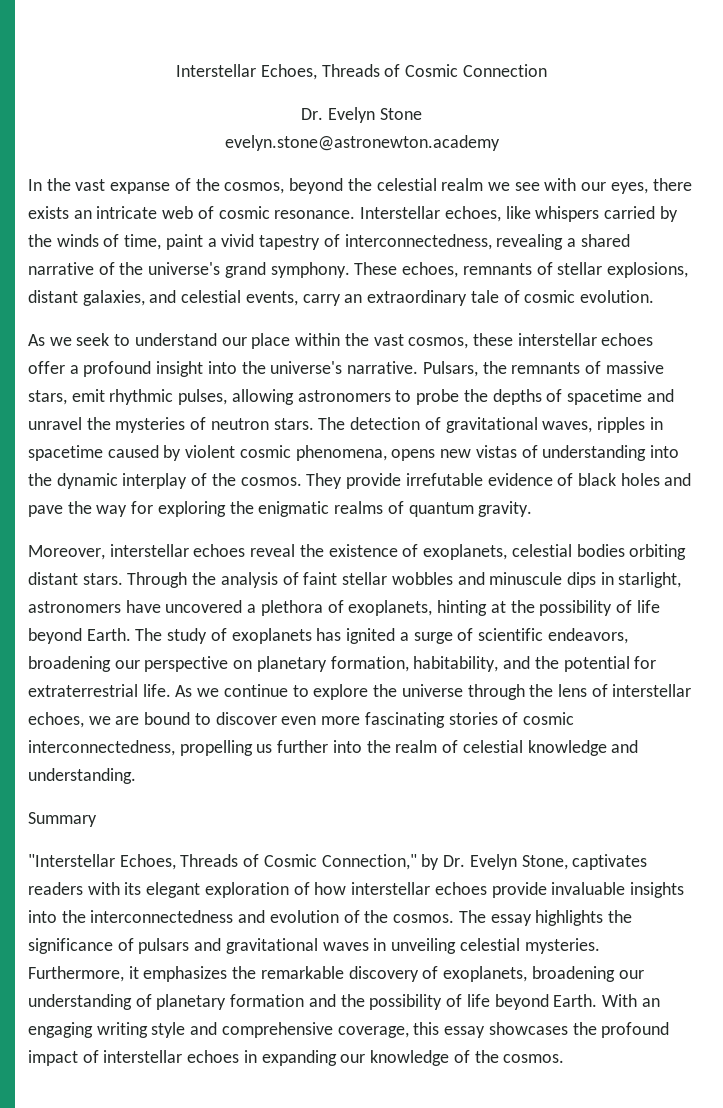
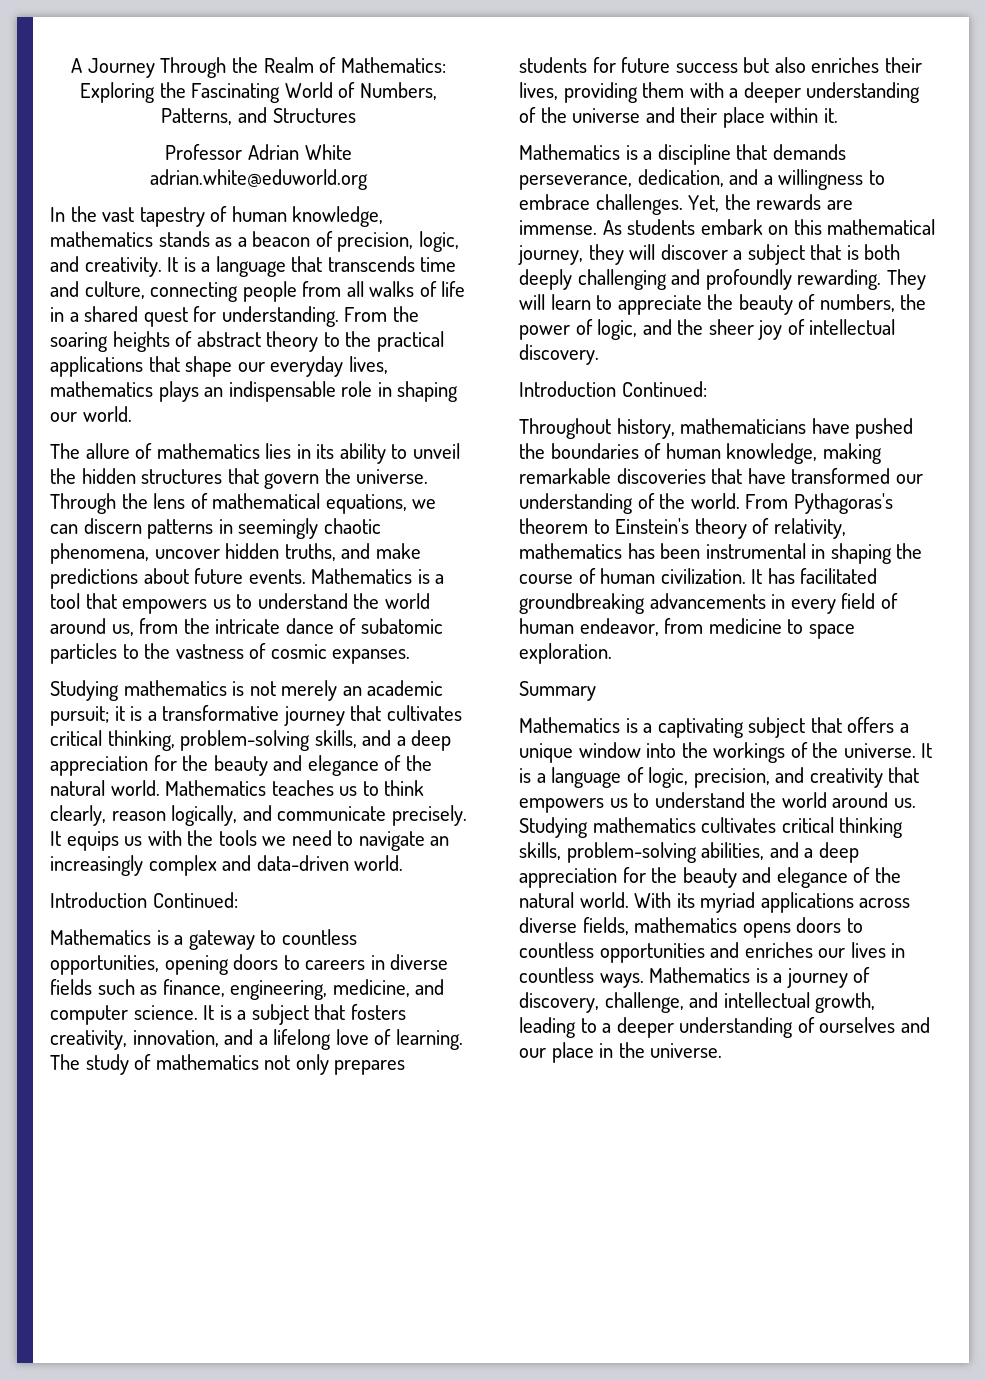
- Interstellar Echoes, Threads of Cosmic Connection
- Dr. Evelyn Stone
- evelyn.stone@astronewton.academy
- In the vast expanse of the cosmos, beyond the celestial realm we see with our eyes, there exists an intricate web of cosmic resonance. Interstellar echoes, like whispers carried by the winds of time, paint a vivid tapestry of interconnectedness, revealing a shared narrative of the universe's grand symphony. These echoes, remnants of stellar explosions, distant galaxies, and celestial events, carry an extraordinary tale of cosmic evolution.
- As we seek to understand our place within the vast cosmos, these interstellar echoes offer a profound insight into the universe's narrative. Pulsars, the remnants of massive stars, emit rhythmic pulses, allowing astronomers to probe the depths of spacetime and unravel the mysteries of neutron stars. The detection of gravitational waves, ripples in spacetime caused by violent cosmic phenomena, opens new vistas of understanding into the dynamic interplay of the cosmos. They provide irrefutable evidence of black holes and pave the way for exploring the enigmatic realms of quantum gravity.
- Moreover, interstellar echoes reveal the existence of exoplanets, celestial bodies orbiting distant stars. Through the analysis of faint stellar wobbles and minuscule dips in starlight, astronomers have uncovered a plethora of exoplanets, hinting at the possibility of life beyond Earth. The study of exoplanets has ignited a surge of scientific endeavors, broadening our perspective on planetary formation, habitability, and the potential for extraterrestrial life. As we continue to explore the universe through the lens of interstellar echoes, we are bound to discover even more fascinating stories of cosmic interconnectedness, propelling us further into the realm of celestial knowledge and understanding.
+ A Journey Through the Realm of Mathematics: Exploring the Fascinating World of Numbers, Patterns, and Structures
+ Professor Adrian White
+ adrian.white@eduworld.org
+ In the vast tapestry of human knowledge, mathematics stands as a beacon of precision, logic, and creativity. It is a language that transcends time and culture, connecting people from all walks of life in a shared quest for understanding. From the soaring heights of abstract theory to the practical applications that shape our everyday lives, mathematics plays an indispensable role in shaping our world.
+ The allure of mathematics lies in its ability to unveil the hidden structures that govern the universe. Through the lens of mathematical equations, we can discern patterns in seemingly chaotic phenomena, uncover hidden truths, and make predictions about future events. Mathematics is a tool that empowers us to understand the world around us, from the intricate dance of subatomic particles to the vastness of cosmic expanses.
+ Studying mathematics is not merely an academic pursuit; it is a transformative journey that cultivates critical thinking, problem-solving skills, and a deep appreciation for the beauty and elegance of the natural world. Mathematics teaches us to think clearly, reason logically, and communicate precisely. It equips us with the tools we need to navigate an increasingly complex and data-driven world.
+ Introduction Continued:
+ Mathematics is a gateway to countless opportunities, opening doors to careers in diverse fields such as finance, engineering, medicine, and computer science. It is a subject that fosters creativity, innovation, and a lifelong love of learning. The study of mathematics not only prepares students for future success but also enriches their lives, providing them with a deeper understanding of the universe and their place within it.
+ Mathematics is a discipline that demands perseverance, dedication, and a willingness to embrace challenges. Yet, the rewards are immense. As students embark on this mathematical journey, they will discover a subject that is both deeply challenging and profoundly rewarding. They will learn to appreciate the beauty of numbers, the power of logic, and the sheer joy of intellectual discovery.
+ Introduction Continued:
+ Throughout history, mathematicians have pushed the boundaries of human knowledge, making remarkable discoveries that have transformed our understanding of the world. From Pythagoras's theorem to Einstein's theory of relativity, mathematics has been instrumental in shaping the course of human civilization. It has facilitated groundbreaking advancements in every field of human endeavor, from medicine to space exploration.
  Summary
- "Interstellar Echoes, Threads of Cosmic Connection," by Dr. Evelyn Stone, captivates readers with its elegant exploration of how interstellar echoes provide invaluable insights into the interconnectedness and evolution of the cosmos. The essay highlights the significance of pulsars and gravitational waves in unveiling celestial mysteries. Furthermore, it emphasizes the remarkable discovery of exoplanets, broadening our understanding of planetary formation and the possibility of life beyond Earth. With an engaging writing style and comprehensive coverage, this essay showcases the profound impact of interstellar echoes in expanding our knowledge of the cosmos.
+ Mathematics is a captivating subject that offers a unique window into the workings of the universe. It is a language of logic, precision, and creativity that empowers us to understand the world around us. Studying mathematics cultivates critical thinking skills, problem-solving abilities, and a deep appreciation for the beauty and elegance of the natural world. With its myriad applications across diverse fields, mathematics opens doors to countless opportunities and enriches our lives in countless ways. Mathematics is a journey of discovery, challenge, and intellectual growth, leading to a deeper understanding of ourselves and our place in the universe.

